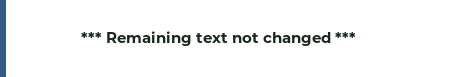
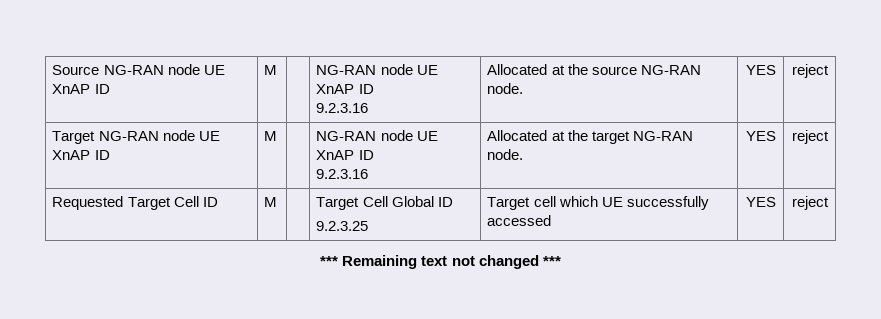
+ Source NG-RAN node UE XnAP ID | M | | NG-RAN node UE XnAP ID
+ 9.2.3.16 | Allocated at the source NG-RAN node. | YES | reject
+ Target NG-RAN node UE XnAP ID | M | | NG-RAN node UE XnAP ID
+ 9.2.3.16 | Allocated at the target NG-RAN node. | YES | reject
+ Requested Target Cell ID | M | | Target Cell Global ID
+ 9.2.3.25 | Target cell which UE successfully accessed | YES | reject

